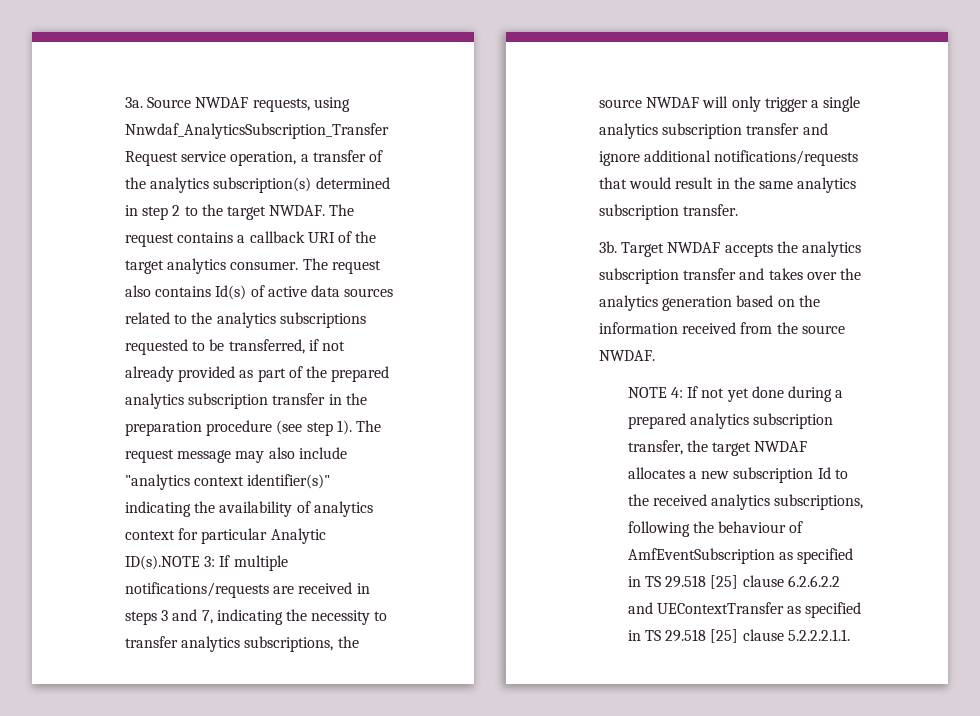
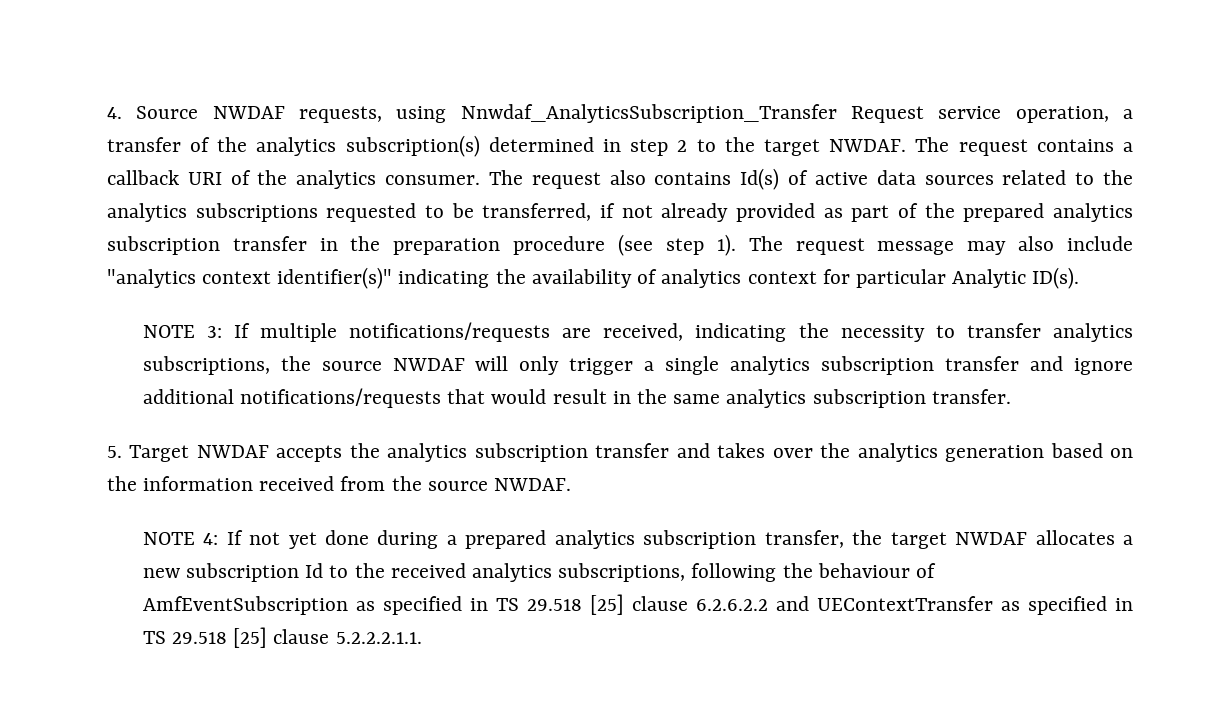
- 3a. Source NWDAF requests, using Nnwdaf_AnalyticsSubscription_Transfer Request service operation, a transfer of the analytics subscription(s) determined in step 2 to the target NWDAF.
+ 4. Source NWDAF requests, using Nnwdaf_AnalyticsSubscription_Transfer Request service operation, a transfer of the analytics subscription(s) determined in step 2 to the target NWDAF.
- The request contains a callback URI of the target analytics consumer.
+ The request contains a callback URI of the analytics consumer.
- The request message may also include "analytics context identifier(s)" indicating the availability of analytics context for particular Analytic ID(s).NOTE 3: If multiple notifications/requests are received in steps 3 and 7, indicating the necessity to transfer analytics subscriptions, the source NWDAF will only trigger a single analytics subscription transfer and ignore additional notifications/requests that would result in the same analytics subscription transfer.
+ The request message may also include "analytics context identifier(s)" indicating the availability of analytics context for particular Analytic ID(s).
+ NOTE 3: If multiple notifications/requests are received, indicating the necessity to transfer analytics subscriptions, the source NWDAF will only trigger a single analytics subscription transfer and ignore additional notifications/requests that would result in the same analytics subscription transfer.
- 3b. Target NWDAF accepts the analytics subscription transfer and takes over the analytics generation based on the information received from the source NWDAF.
+ 5. Target NWDAF accepts the analytics subscription transfer and takes over the analytics generation based on the information received from the source NWDAF.

